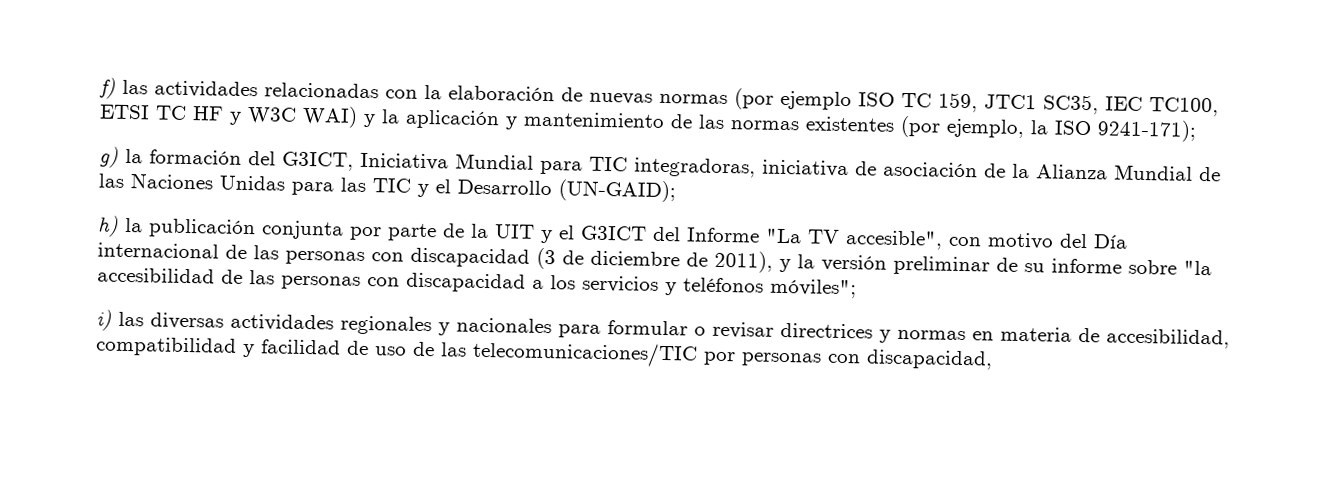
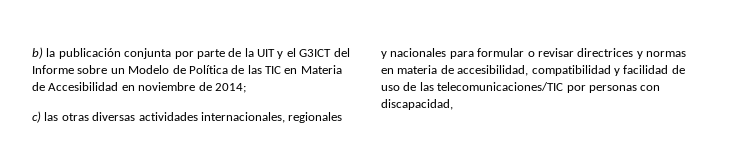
- f) las actividades relacionadas con la elaboración de nuevas normas (por ejemplo ISO TC 159, JTC1 SC35, IEC TC100, ETSI TC HF y W3C WAI) y la aplicación y mantenimiento de las normas existentes (por ejemplo, la ISO 9241-171);
- g) la formación del G3ICT, Iniciativa Mundial para TIC integradoras, iniciativa de asociación de la Alianza Mundial de las Naciones Unidas para las TIC y el Desarrollo (UN-GAID);
- h) la publicación conjunta por parte de la UIT y el G3ICT del Informe "La TV accesible", con motivo del Día internacional de las personas con discapacidad (3 de diciembre de 2011), y la versión preliminar de su informe sobre "la accesibilidad de las personas con discapacidad a los servicios y teléfonos móviles";
- i) las diversas actividades regionales y nacionales para formular o revisar directrices y normas en materia de accesibilidad, compatibilidad y facilidad de uso de las telecomunicaciones/TIC por personas con discapacidad,
+ b) la publicación conjunta por parte de la UIT y el G3ICT del Informe sobre un Modelo de Política de las TIC en Materia de Accesibilidad en noviembre de 2014;
+ c) las otras diversas actividades internacionales, regionales y nacionales para formular o revisar directrices y normas en materia de accesibilidad, compatibilidad y facilidad de uso de las telecomunicaciones/TIC por personas con discapacidad,

